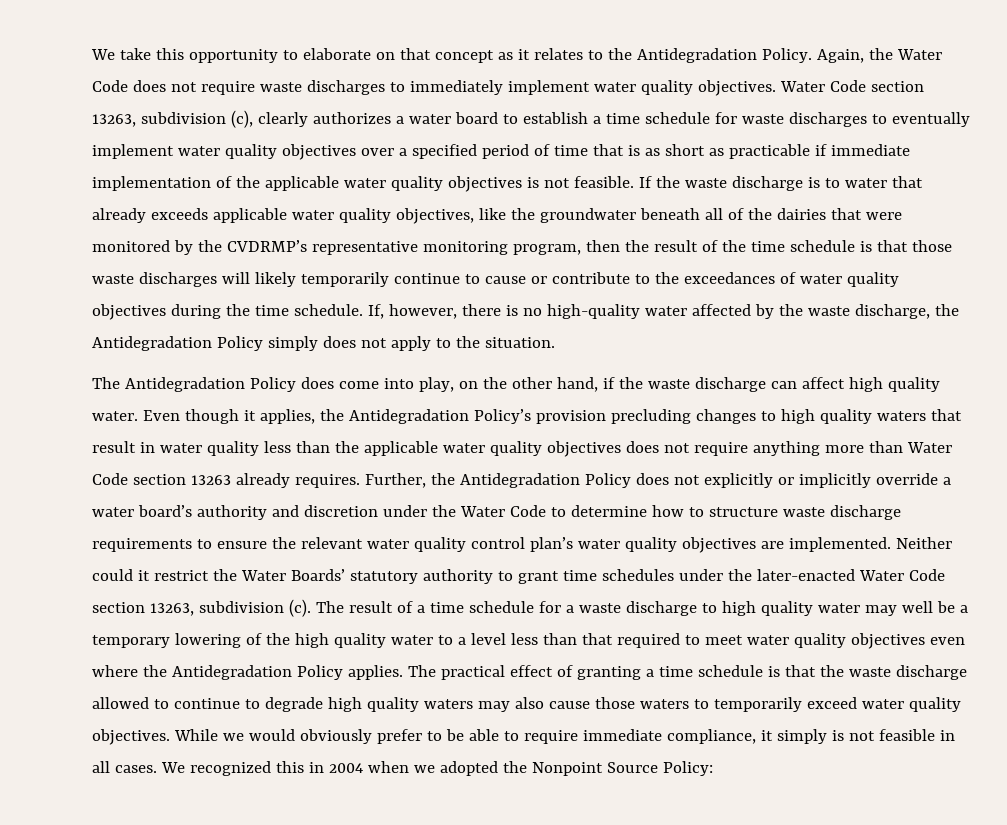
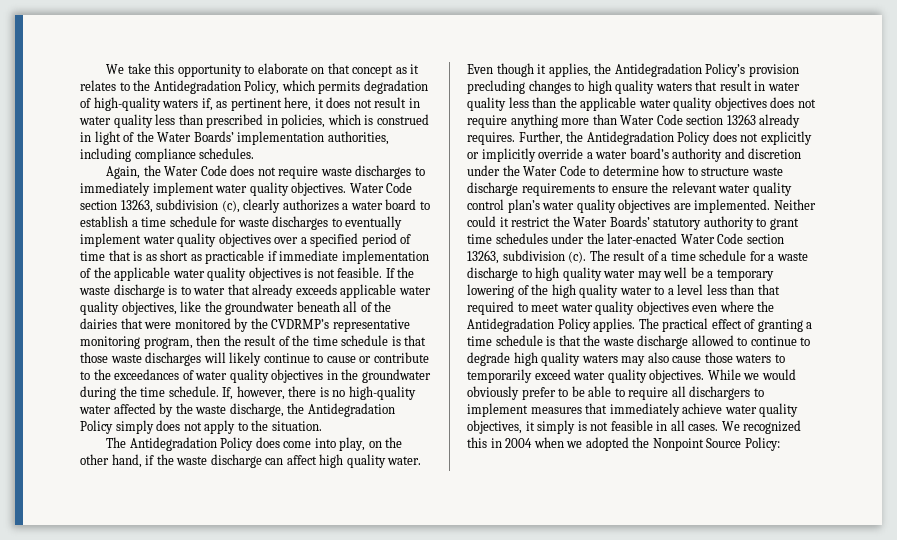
- We take this opportunity to elaborate on that concept as it relates to the Antidegradation Policy. Again, the Water Code does not require waste discharges to immediately implement water quality objectives.
+ We take this opportunity to elaborate on that concept as it relates to the Antidegradation Policy, which permits degradation of high-quality waters if, as pertinent here, it does not result in water quality less than prescribed in policies, which is construed in light of the Water Boards’ implementation authorities, including compliance schedules.
+ Again, the Water Code does not require waste discharges to immediately implement water quality objectives.
- If the waste discharge is to water that already exceeds applicable water quality objectives, like the groundwater beneath all of the dairies that were monitored by the CVDRMP’s representative monitoring program, then the result of the time schedule is that those waste discharges will likely temporarily continue to cause or contribute to the exceedances of water quality objectives during the time schedule.
+ If the waste discharge is to water that already exceeds applicable water quality objectives, like the groundwater beneath all of the dairies that were monitored by the CVDRMP’s representative monitoring program, then the result of the time schedule is that those waste discharges will likely continue to cause or contribute to the exceedances of water quality objectives in the groundwater during the time schedule.
- While we would obviously prefer to be able to require immediate compliance, it simply is not feasible in all cases.
+ While we would obviously prefer to be able to require all dischargers to implement measures that immediately achieve water quality objectives, it simply is not feasible in all cases.

